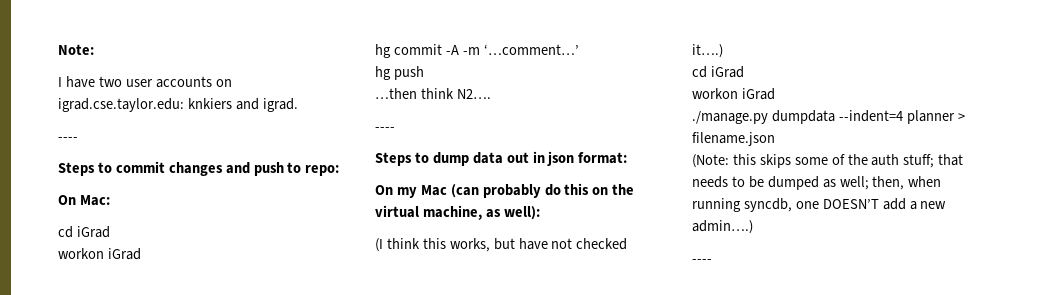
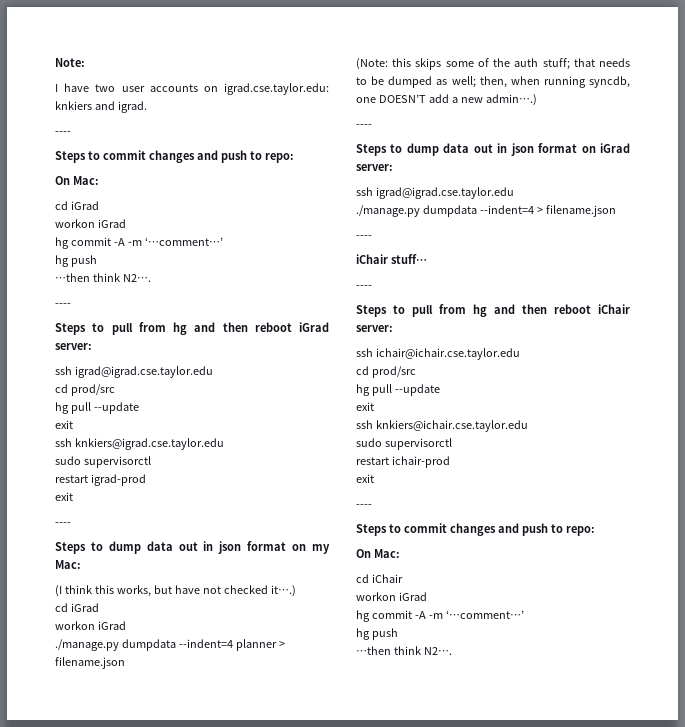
- Steps to dump data out in json format:
- On my Mac (can probably do this on the virtual machine, as well):
+ Steps to pull from hg and then reboot iGrad server:
+ ssh igrad@igrad.cse.taylor.edu
+ cd prod/src
+ hg pull --update
+ exit
+ ssh knkiers@igrad.cse.taylor.edu
+ sudo supervisorctl
+ restart igrad-prod
+ exit
+ ----
+ Steps to dump data out in json format on my Mac:
+ Steps to dump data out in json format on iGrad server:
+ ssh igrad@igrad.cse.taylor.edu
+ ./manage.py dumpdata --indent=4 > filename.json
+ ----
+ iChair stuff…
+ ----
+ Steps to pull from hg and then reboot iChair server:
+ ssh ichair@ichair.cse.taylor.edu
+ cd prod/src
+ hg pull --update
+ exit
+ ssh knkiers@ichair.cse.taylor.edu
+ sudo supervisorctl
+ restart ichair-prod
+ exit
+ ----
+ Steps to commit changes and push to repo:
+ On Mac:
+ cd iChair
+ workon iGrad
+ hg commit -A -m ‘…comment…’
+ hg push
+ …then think N2….

